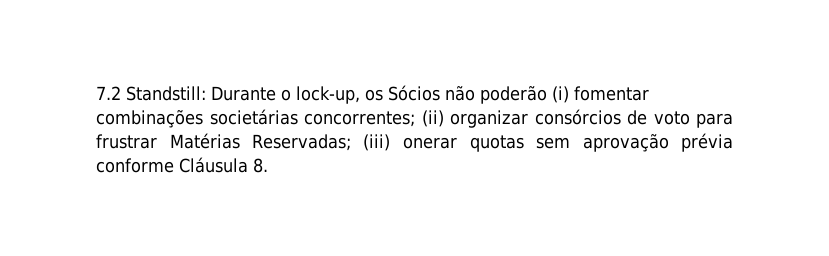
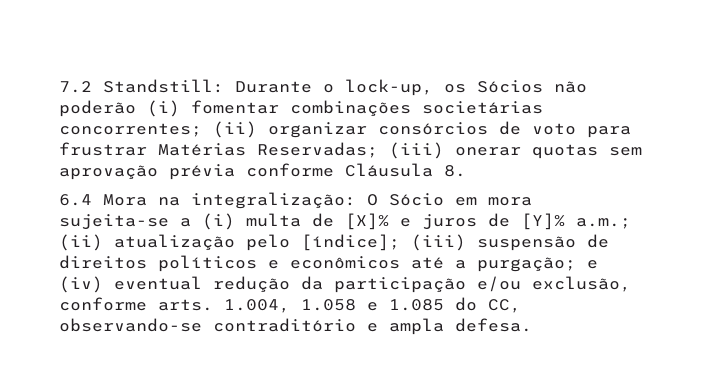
+ 6.4 Mora na integralização: O Sócio em mora sujeita-se a (i) multa de [X]% e juros de [Y]% a.m.; (ii) atualização pelo [índice]; (iii) suspensão de direitos políticos e econômicos até a purgação; e (iv) eventual redução da participação e/ou exclusão, conforme arts. 1.004, 1.058 e 1.085 do CC, observando-se contraditório e ampla defesa.

